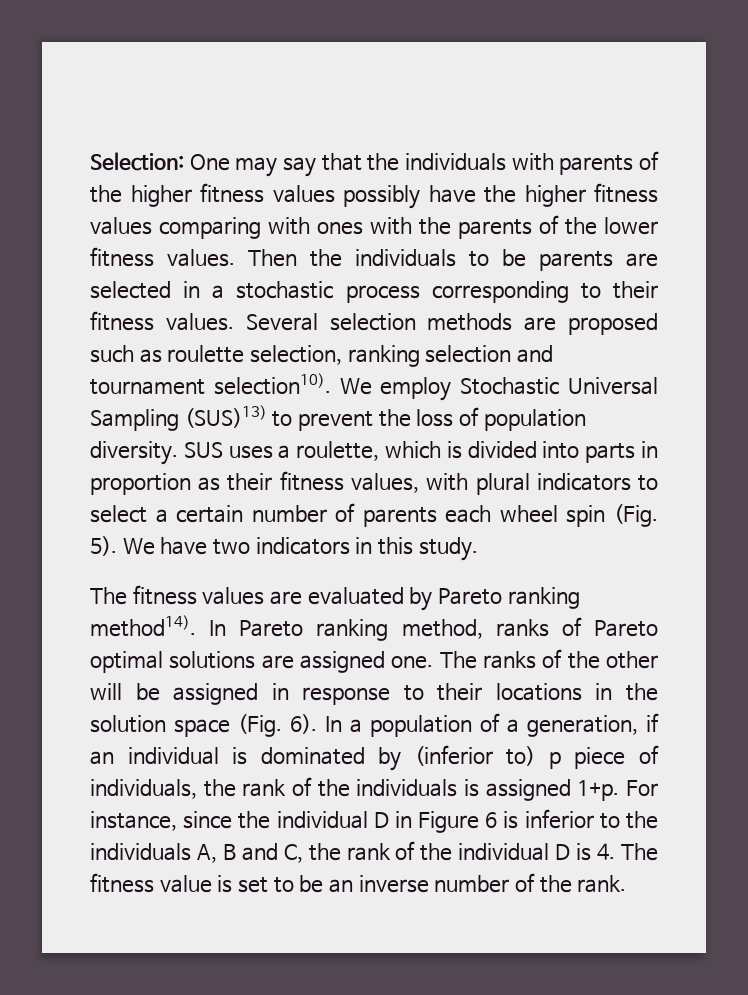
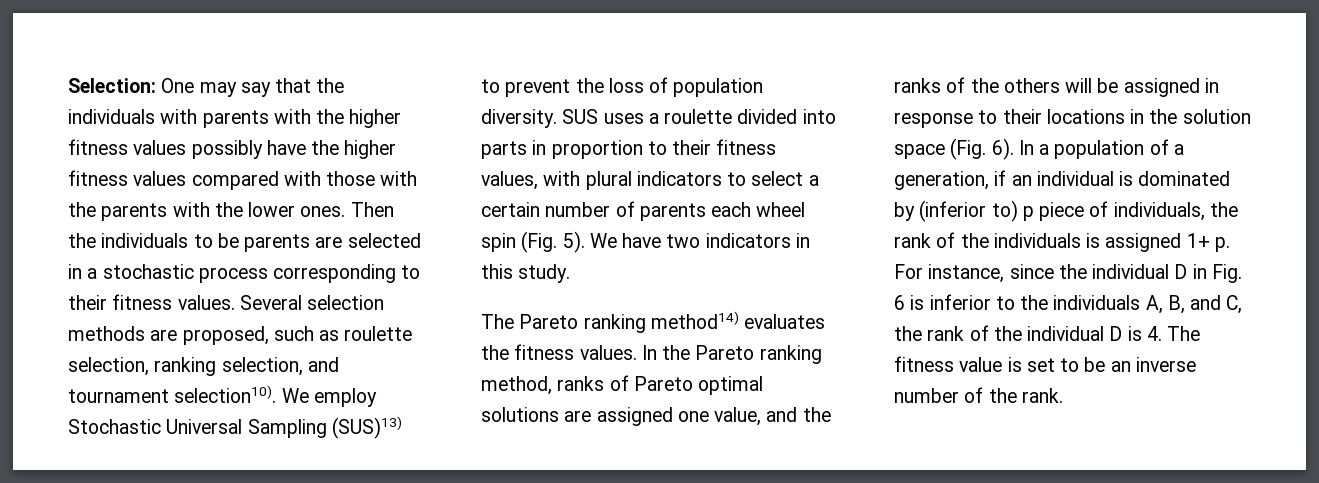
- Selection: One may say that the individuals with parents of the higher fitness values possibly have the higher fitness values comparing with ones with the parents of the lower fitness values.
+ Selection: One may say that the individuals with parents with the higher fitness values possibly have the higher fitness values compared with those with the parents with the lower ones.
- Several selection methods are proposed such as roulette selection, ranking selection and tournament selection10).
+ Several selection methods are proposed, such as roulette selection, ranking selection, and tournament selection10).
- SUS uses a roulette, which is divided into parts in proportion as their fitness values, with plural indicators to select a certain number of parents each wheel spin (Fig. 5).
+ SUS uses a roulette divided into parts in proportion to their fitness values, with plural indicators to select a certain number of parents each wheel spin (Fig. 5).
- The fitness values are evaluated by Pareto ranking method14). In Pareto ranking method, ranks of Pareto optimal solutions are assigned one. The ranks of the other will be assigned in response to their locations in the solution space (Fig. 6).
+ The Pareto ranking method14) evaluates the fitness values. In the Pareto ranking method, ranks of Pareto optimal solutions are assigned one value, and the ranks of the others will be assigned in response to their locations in the solution space (Fig. 6).
- In a population of a generation, if an individual is dominated by (inferior to) p piece of individuals, the rank of the individuals is assigned 1+p. For instance, since the individual D in Figure 6 is inferior to the individuals A, B and C, the rank of the individual D is 4. The fitness value is set to be an inverse number of the rank.
+ In a population of a generation, if an individual is dominated by (inferior to) p piece of individuals, the rank of the individuals is assigned 1+ p. For instance, since the individual D in Fig. 6 is inferior to the individuals A, B, and C, the rank of the individual D is 4. The fitness value is set to be an inverse number of the rank.

